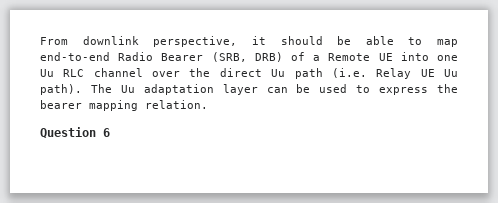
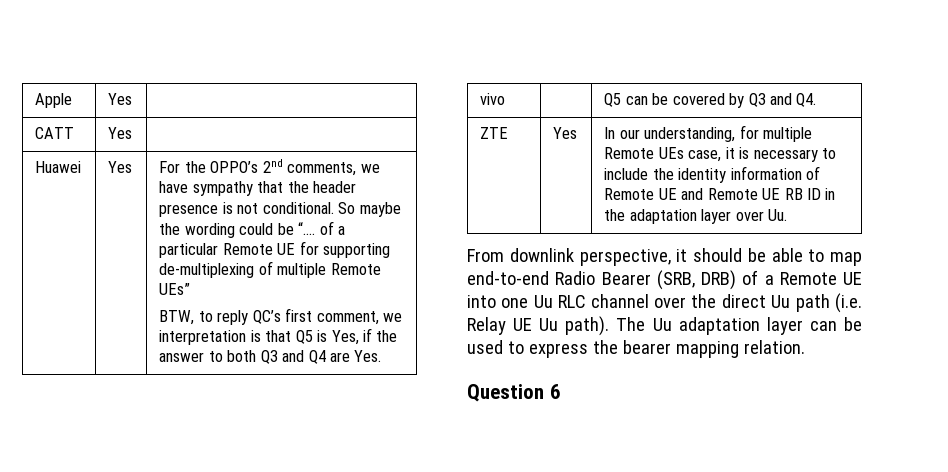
+ Apple | Yes |
+ CATT | Yes |
+ Huawei | Yes | For the OPPO’s 2nd comments, we have sympathy that the header presence is not conditional. So maybe the wording could be “…. of a particular Remote UE for supporting de-multiplexing of multiple Remote UEs”
+ BTW, to reply QC’s first comment, we interpretation is that Q5 is Yes, if the answer to both Q3 and Q4 are Yes.
+ vivo | | Q5 can be covered by Q3 and Q4.
+ ZTE | Yes | In our understanding, for multiple Remote UEs case, it is necessary to include the identity information of Remote UE and Remote UE RB ID in the adaptation layer over Uu.

